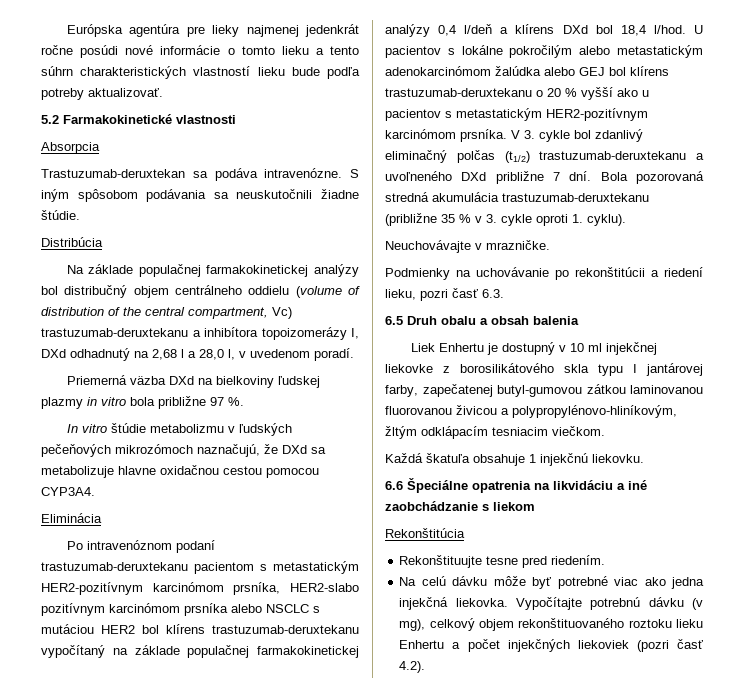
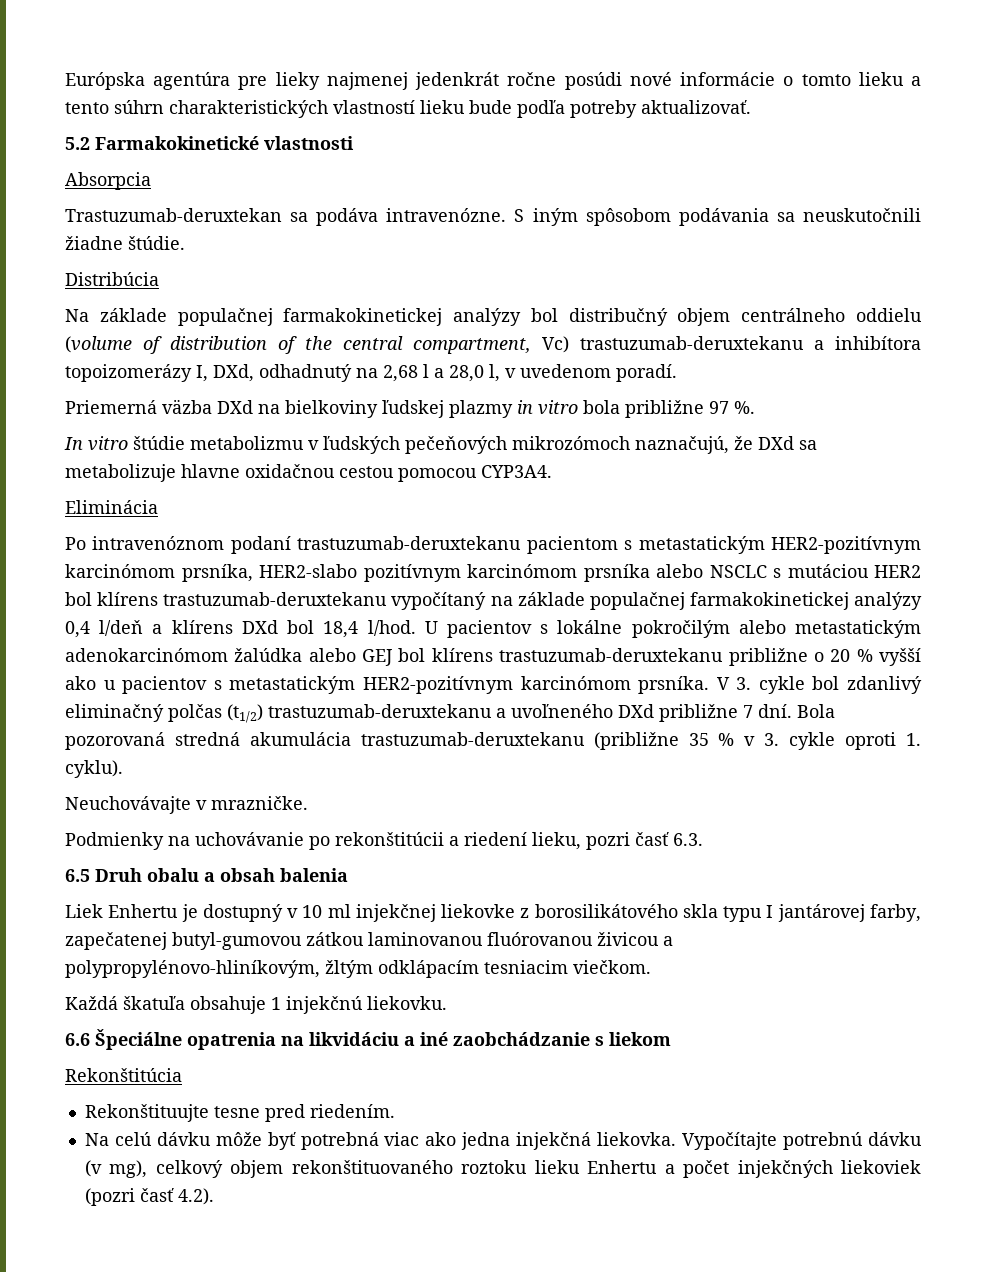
- Na základe populačnej farmakokinetickej analýzy bol distribučný objem centrálneho oddielu (volume of distribution of the central compartment, Vc) trastuzumab-deruxtekanu a inhibítora topoizomerázy I, DXd odhadnutý na 2,68 l a 28,0 l, v uvedenom poradí.
+ Na základe populačnej farmakokinetickej analýzy bol distribučný objem centrálneho oddielu (volume of distribution of the central compartment, Vc) trastuzumab-deruxtekanu a inhibítora topoizomerázy I, DXd, odhadnutý na 2,68 l a 28,0 l, v uvedenom poradí.
- U pacientov s lokálne pokročilým alebo metastatickým adenokarcinómom žalúdka alebo GEJ bol klírens trastuzumab-deruxtekanu o 20 % vyšší ako u pacientov s metastatickým HER2-pozitívnym karcinómom prsníka.
+ U pacientov s lokálne pokročilým alebo metastatickým adenokarcinómom žalúdka alebo GEJ bol klírens trastuzumab-deruxtekanu približne o 20 % vyšší ako u pacientov s metastatickým HER2-pozitívnym karcinómom prsníka.
- Liek Enhertu je dostupný v 10 ml injekčnej liekovke z borosilikátového skla typu I jantárovej farby, zapečatenej butyl-gumovou zátkou laminovanou fluorovanou živicou a polypropylénovo-hliníkovým, žltým odklápacím tesniacim viečkom.
+ Liek Enhertu je dostupný v 10 ml injekčnej liekovke z borosilikátového skla typu I jantárovej farby, zapečatenej butyl-gumovou zátkou laminovanou fluórovanou živicou a polypropylénovo-hliníkovým, žltým odklápacím tesniacim viečkom.
- Na celú dávku môže byť potrebné viac ako jedna injekčná liekovka.
+ Na celú dávku môže byť potrebná viac ako jedna injekčná liekovka.

